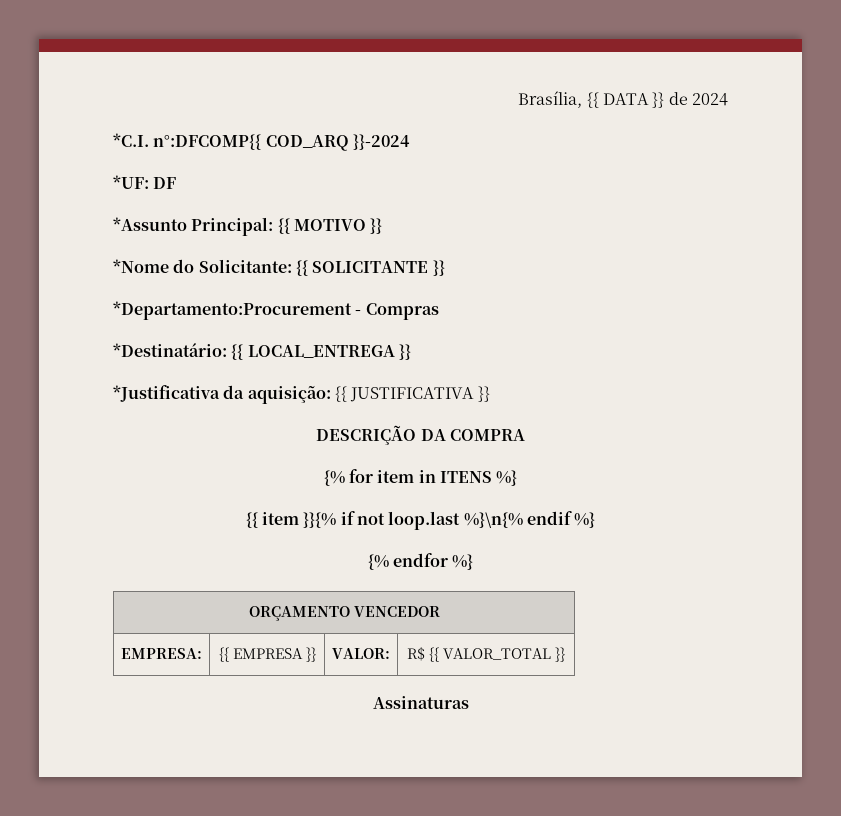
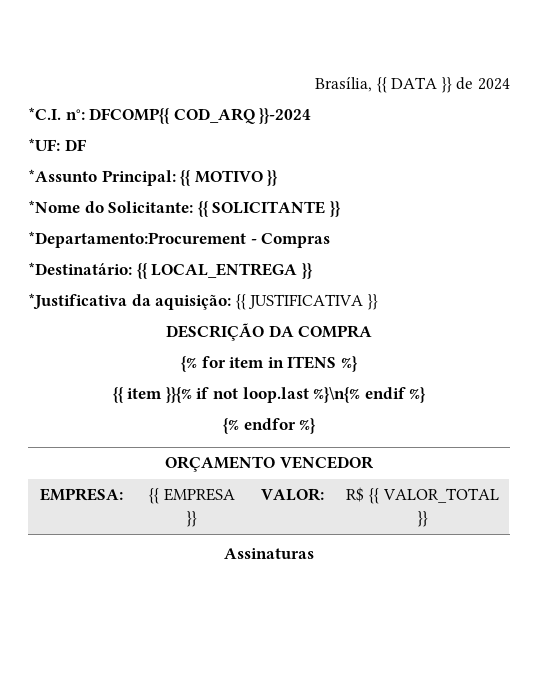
- *C.I. n°:DFCOMP{{ COD_ARQ }}-2024
+ *C.I. n°: DFCOMP{{ COD_ARQ }}-2024

